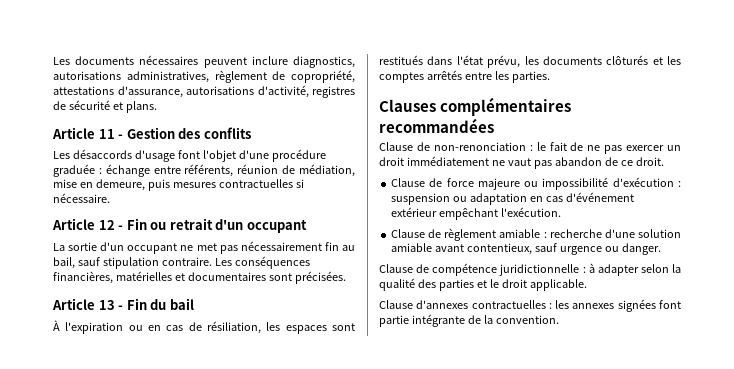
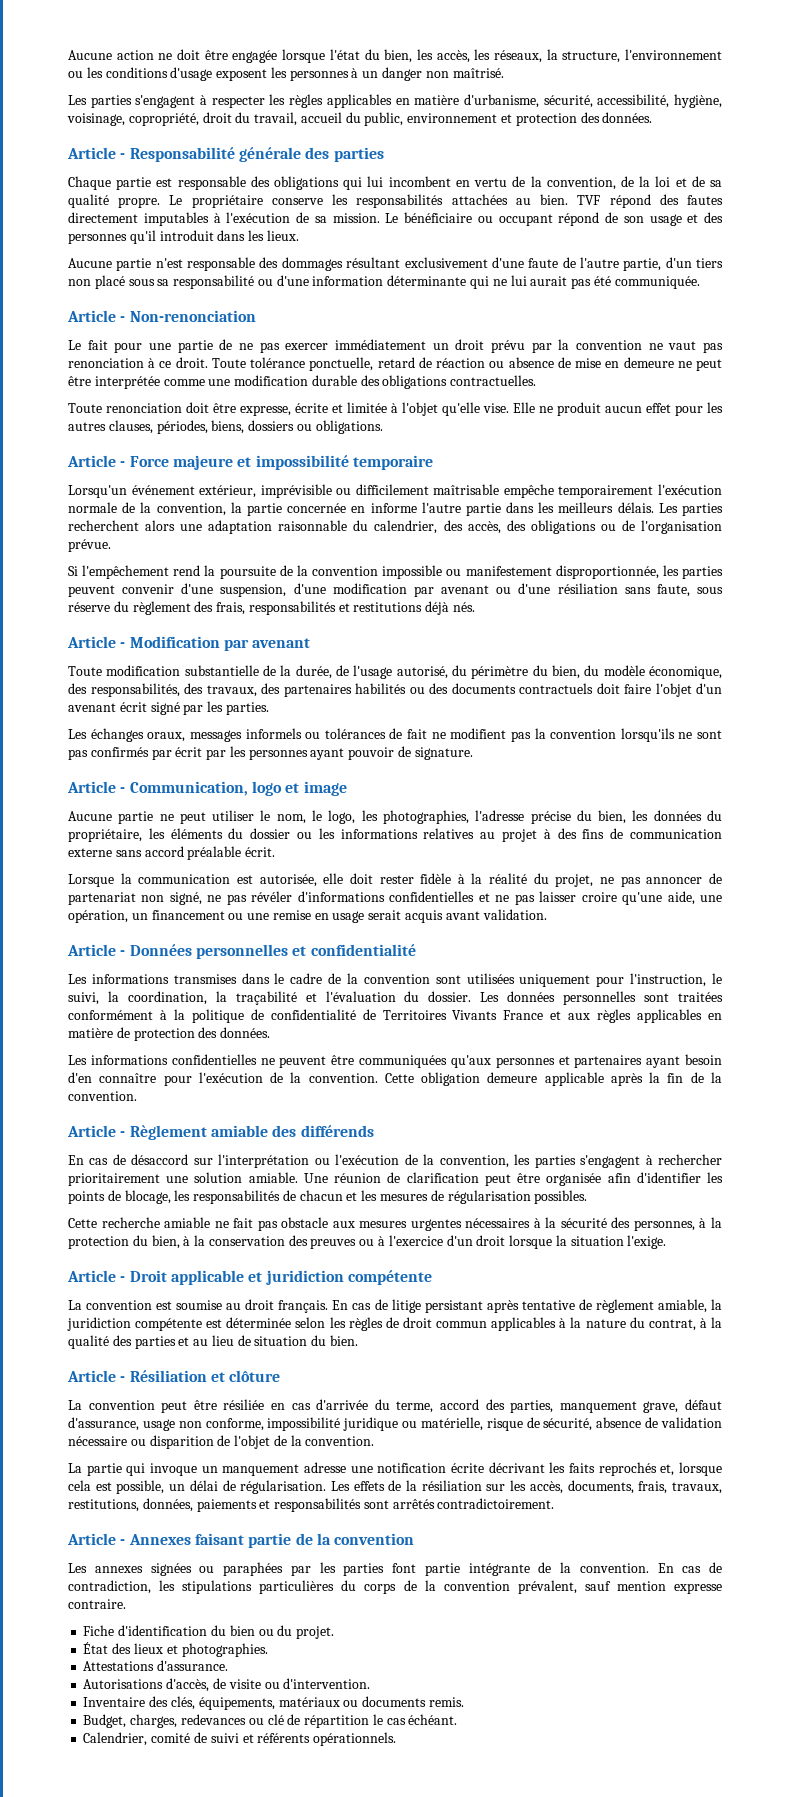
- Les documents nécessaires peuvent inclure diagnostics, autorisations administratives, règlement de copropriété, attestations d'assurance, autorisations d'activité, registres de sécurité et plans.
- Article 11 - Gestion des conflits
- Les désaccords d'usage font l'objet d'une procédure graduée : échange entre référents, réunion de médiation, mise en demeure, puis mesures contractuelles si nécessaire.
- Article 12 - Fin ou retrait d'un occupant
- La sortie d'un occupant ne met pas nécessairement fin au bail, sauf stipulation contraire. Les conséquences financières, matérielles et documentaires sont précisées.
- Article 13 - Fin du bail
- À l'expiration ou en cas de résiliation, les espaces sont restitués dans l'état prévu, les documents clôturés et les comptes arrêtés entre les parties.
- Clauses complémentaires recommandées
- Clause de non-renonciation : le fait de ne pas exercer un droit immédiatement ne vaut pas abandon de ce droit.
- Clause de force majeure ou impossibilité d'exécution : suspension ou adaptation en cas d'événement extérieur empêchant l'exécution.
- Clause de règlement amiable : recherche d'une solution amiable avant contentieux, sauf urgence ou danger.
- Clause de compétence juridictionnelle : à adapter selon la qualité des parties et le droit applicable.
- Clause d'annexes contractuelles : les annexes signées font partie intégrante de la convention.
+ Aucune action ne doit être engagée lorsque l'état du bien, les accès, les réseaux, la structure, l'environnement ou les conditions d'usage exposent les personnes à un danger non maîtrisé.
+ Les parties s'engagent à respecter les règles applicables en matière d'urbanisme, sécurité, accessibilité, hygiène, voisinage, copropriété, droit du travail, accueil du public, environnement et protection des données.
+ Article - Responsabilité générale des parties
+ Chaque partie est responsable des obligations qui lui incombent en vertu de la convention, de la loi et de sa qualité propre. Le propriétaire conserve les responsabilités attachées au bien. TVF répond des fautes directement imputables à l'exécution de sa mission. Le bénéficiaire ou occupant répond de son usage et des personnes qu'il introduit dans les lieux.
+ Aucune partie n'est responsable des dommages résultant exclusivement d'une faute de l'autre partie, d'un tiers non placé sous sa responsabilité ou d'une information déterminante qui ne lui aurait pas été communiquée.
+ Article - Non-renonciation
+ Le fait pour une partie de ne pas exercer immédiatement un droit prévu par la convention ne vaut pas renonciation à ce droit. Toute tolérance ponctuelle, retard de réaction ou absence de mise en demeure ne peut être interprétée comme une modification durable des obligations contractuelles.
+ Toute renonciation doit être expresse, écrite et limitée à l'objet qu'elle vise. Elle ne produit aucun effet pour les autres clauses, périodes, biens, dossiers ou obligations.
+ Article - Force majeure et impossibilité temporaire
+ Lorsqu'un événement extérieur, imprévisible ou difficilement maîtrisable empêche temporairement l'exécution normale de la convention, la partie concernée en informe l'autre partie dans les meilleurs délais. Les parties recherchent alors une adaptation raisonnable du calendrier, des accès, des obligations ou de l'organisation prévue.
+ Si l'empêchement rend la poursuite de la convention impossible ou manifestement disproportionnée, les parties peuvent convenir d'une suspension, d'une modification par avenant ou d'une résiliation sans faute, sous réserve du règlement des frais, responsabilités et restitutions déjà nés.
+ Article - Modification par avenant
+ Toute modification substantielle de la durée, de l'usage autorisé, du périmètre du bien, du modèle économique, des responsabilités, des travaux, des partenaires habilités ou des documents contractuels doit faire l'objet d'un avenant écrit signé par les parties.
+ Les échanges oraux, messages informels ou tolérances de fait ne modifient pas la convention lorsqu'ils ne sont pas confirmés par écrit par les personnes ayant pouvoir de signature.
+ Article - Communication, logo et image
+ Aucune partie ne peut utiliser le nom, le logo, les photographies, l'adresse précise du bien, les données du propriétaire, les éléments du dossier ou les informations relatives au projet à des fins de communication externe sans accord préalable écrit.
+ Lorsque la communication est autorisée, elle doit rester fidèle à la réalité du projet, ne pas annoncer de partenariat non signé, ne pas révéler d'informations confidentielles et ne pas laisser croire qu'une aide, une opération, un financement ou une remise en usage serait acquis avant validation.
+ Article - Données personnelles et confidentialité
+ Les informations transmises dans le cadre de la convention sont utilisées uniquement pour l'instruction, le suivi, la coordination, la traçabilité et l'évaluation du dossier. Les données personnelles sont traitées conformément à la politique de confidentialité de Territoires Vivants France et aux règles applicables en matière de protection des données.
+ Les informations confidentielles ne peuvent être communiquées qu'aux personnes et partenaires ayant besoin d'en connaître pour l'exécution de la convention. Cette obligation demeure applicable après la fin de la convention.
+ Article - Règlement amiable des différends
+ En cas de désaccord sur l'interprétation ou l'exécution de la convention, les parties s'engagent à rechercher prioritairement une solution amiable. Une réunion de clarification peut être organisée afin d'identifier les points de blocage, les responsabilités de chacun et les mesures de régularisation possibles.
+ Cette recherche amiable ne fait pas obstacle aux mesures urgentes nécessaires à la sécurité des personnes, à la protection du bien, à la conservation des preuves ou à l'exercice d'un droit lorsque la situation l'exige.
+ Article - Droit applicable et juridiction compétente
+ La convention est soumise au droit français. En cas de litige persistant après tentative de règlement amiable, la juridiction compétente est déterminée selon les règles de droit commun applicables à la nature du contrat, à la qualité des parties et au lieu de situation du bien.
+ Article - Résiliation et clôture
+ La convention peut être résiliée en cas d'arrivée du terme, accord des parties, manquement grave, défaut d'assurance, usage non conforme, impossibilité juridique ou matérielle, risque de sécurité, absence de validation nécessaire ou disparition de l'objet de la convention.
+ La partie qui invoque un manquement adresse une notification écrite décrivant les faits reprochés et, lorsque cela est possible, un délai de régularisation. Les effets de la résiliation sur les accès, documents, frais, travaux, restitutions, données, paiements et responsabilités sont arrêtés contradictoirement.
+ Article - Annexes faisant partie de la convention
+ Les annexes signées ou paraphées par les parties font partie intégrante de la convention.
+ En cas de contradiction, les stipulations particulières du corps de la convention prévalent, sauf mention expresse contraire.
+ Fiche d'identification du bien ou du projet.
+ État des lieux et photographies.
+ Attestations d'assurance.
+ Autorisations d'accès, de visite ou d'intervention.
+ Inventaire des clés, équipements, matériaux ou documents remis.
+ Budget, charges, redevances ou clé de répartition le cas échéant.
+ Calendrier, comité de suivi et référents opérationnels.

